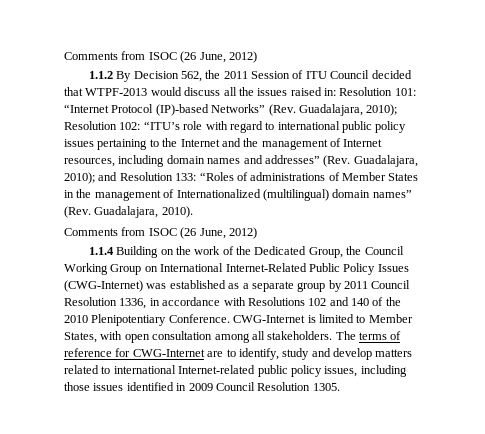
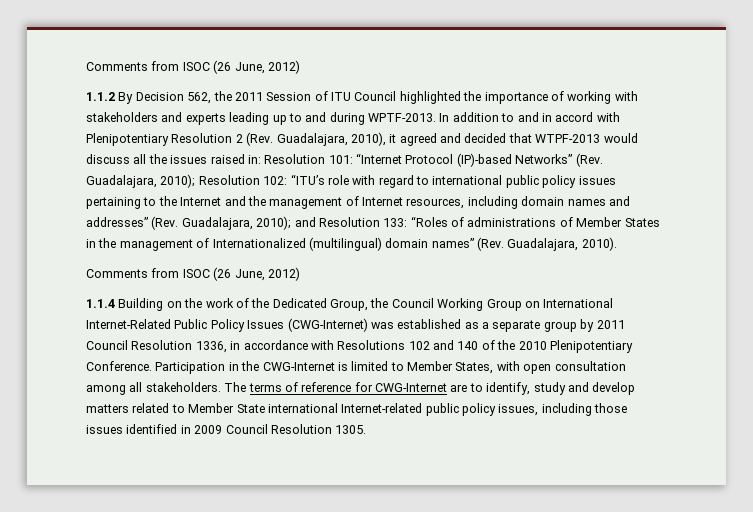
- 1.1.2 By Decision 562, the 2011 Session of ITU Council decided that WTPF-2013 would discuss all the issues raised in:
+ 1.1.2 By Decision 562, the 2011 Session of ITU Council highlighted the importance of working with stakeholders and experts leading up to and during WPTF-2013. In addition to and in accord with Plenipotentiary Resolution 2 (Rev. Guadalajara, 2010), it agreed and decided that WTPF-2013 would discuss all the issues raised in:
- CWG-Internet is limited to Member States, with open consultation among all stakeholders.
+ Participation in the CWG-Internet is limited to Member States, with open consultation among all stakeholders.
- The terms of reference for CWG-Internet are to identify, study and develop matters related to international Internet-related public policy issues, including those issues identified in 2009 Council Resolution 1305.
+ The terms of reference for CWG-Internet are to identify, study and develop matters related to Member State international Internet-related public policy issues, including those issues identified in 2009 Council Resolution 1305.

